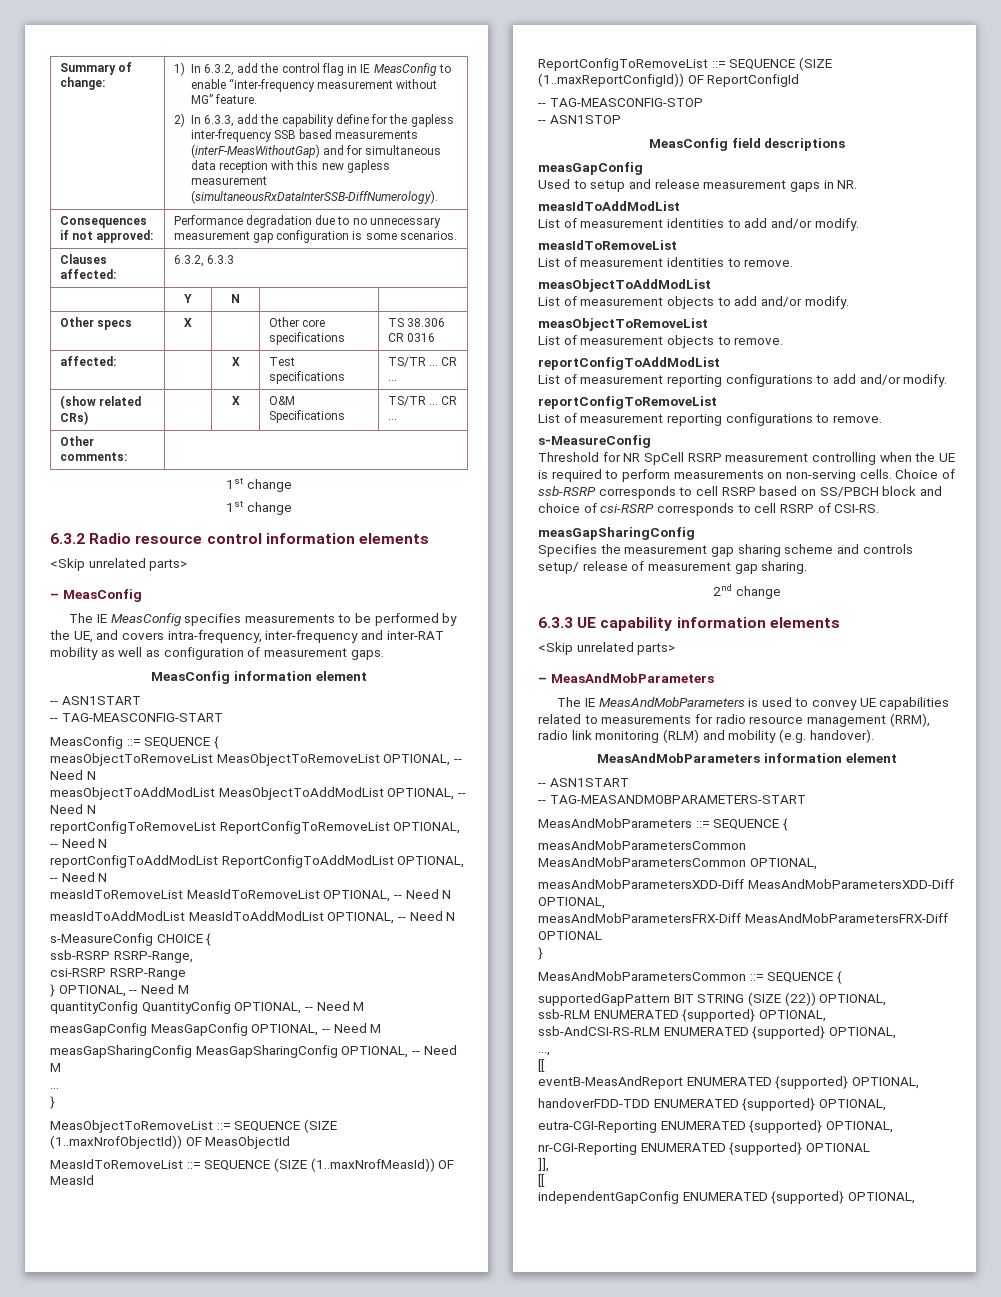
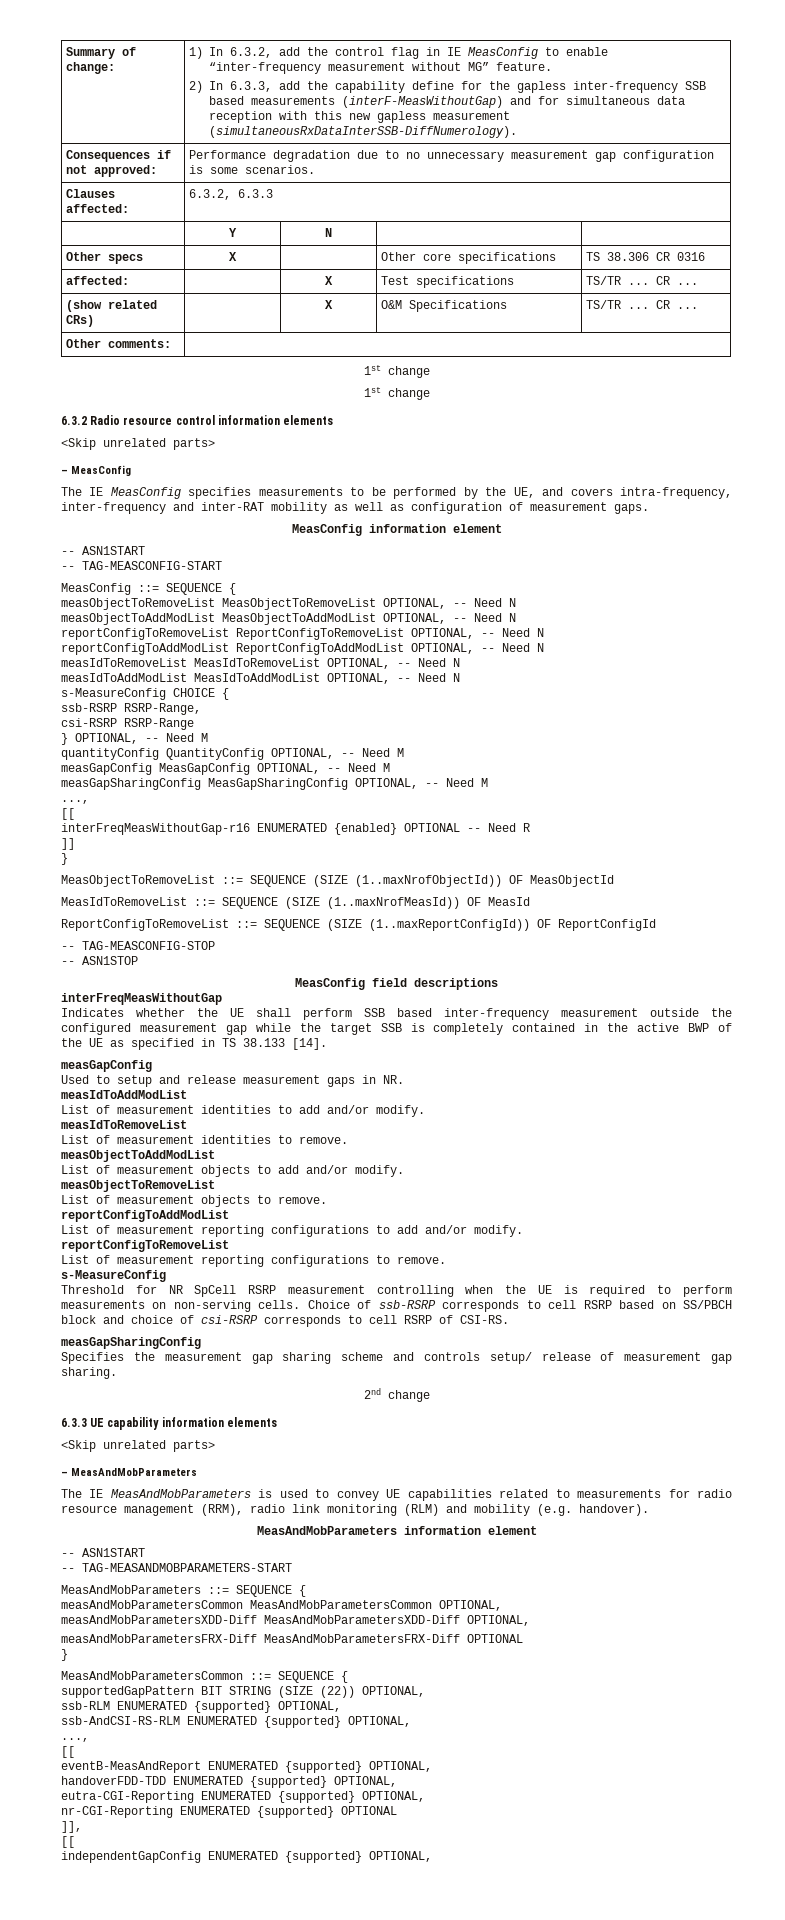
  measGapSharingConfig MeasGapSharingConfig OPTIONAL, -- Need M
- ...
+ ...,
+ [[
+ interFreqMeasWithoutGap-r16 ENUMERATED {enabled} OPTIONAL -- Need R
+ ]]
+ interFreqMeasWithoutGap
+ Indicates whether the UE shall perform SSB based inter-frequency measurement outside the configured measurement gap while the target SSB is completely contained in the active BWP of the UE as specified in TS 38.133 [14].

